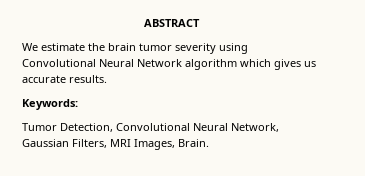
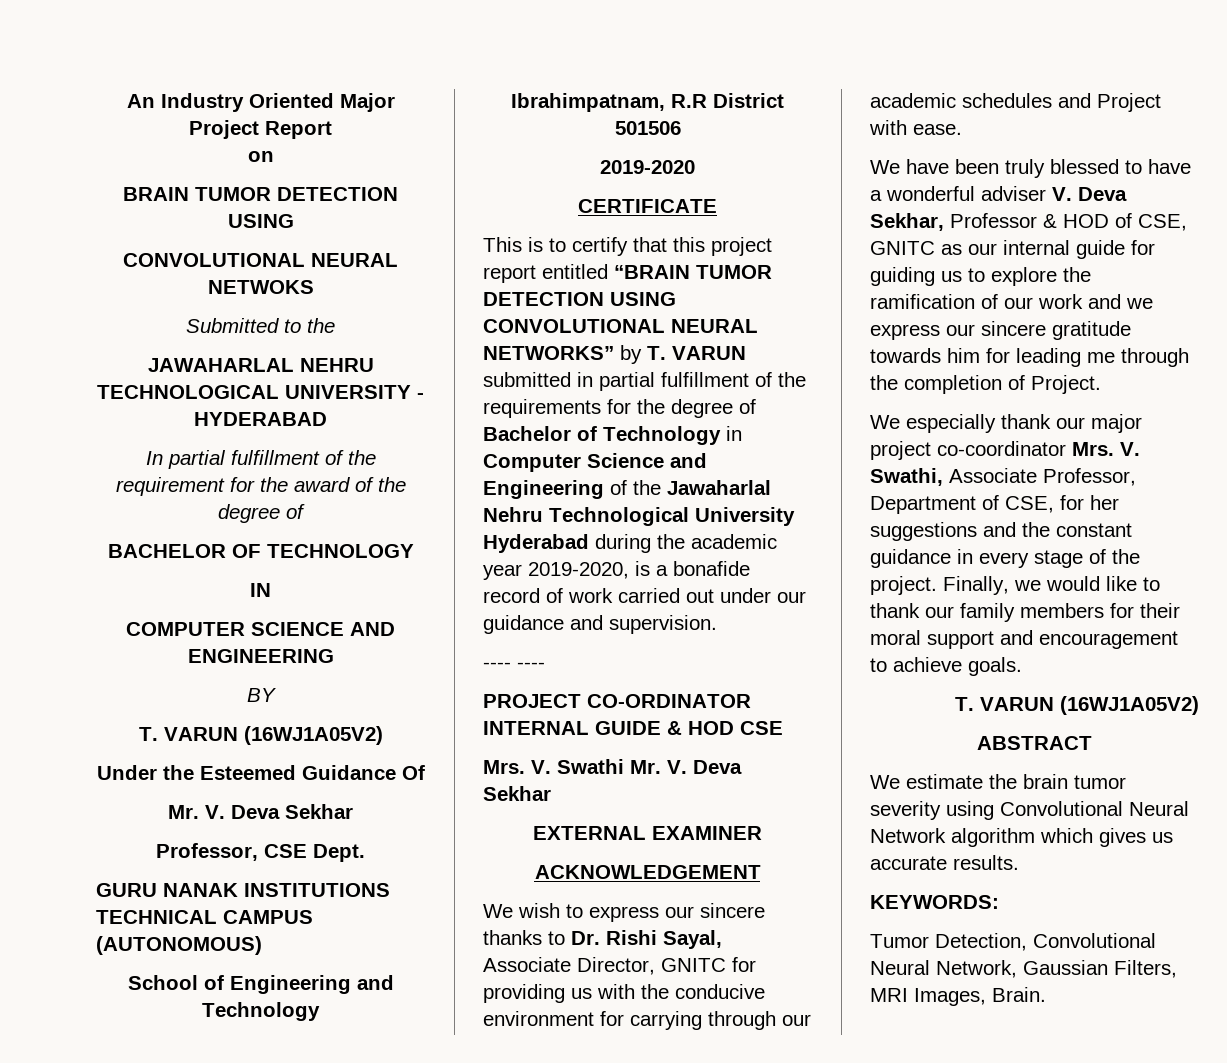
+ An Industry Oriented Major Project Report
+ on
+ BRAIN TUMOR DETECTION USING
+ CONVOLUTIONAL NEURAL NETWOKS
+ Submitted to the
+ JAWAHARLAL NEHRU TECHNOLOGICAL UNIVERSITY - HYDERABAD
+ In partial fulfillment of the requirement for the award of the degree of
+ BACHELOR OF TECHNOLOGY
+ IN
+ COMPUTER SCIENCE AND ENGINEERING
+ BY
+ T. VARUN (16WJ1A05V2)
+ Under the Esteemed Guidance Of
+ Mr. V. Deva Sekhar
+ Professor, CSE Dept.
+ GURU NANAK INSTITUTIONS TECHNICAL CAMPUS (AUTONOMOUS)
+ School of Engineering and Technology
+ Ibrahimpatnam, R.R District 501506
+ 2019-2020
+ CERTIFICATE
+ This is to certify that this project report entitled “BRAIN TUMOR DETECTION USING CONVOLUTIONAL NEURAL NETWORKS” by T. VARUN submitted in partial fulfillment of the requirements for the degree of Bachelor of Technology in Computer Science and Engineering of the Jawaharlal Nehru Technological University Hyderabad during the academic year 2019-2020, is a bonafide record of work carried out under our guidance and supervision.
+ ---- ----
+ PROJECT CO-ORDINATOR INTERNAL GUIDE & HOD CSE
+ Mrs. V. Swathi Mr. V. Deva Sekhar
+ EXTERNAL EXAMINER
+ ACKNOWLEDGEMENT
+ We wish to express our sincere thanks to Dr. Rishi Sayal, Associate Director, GNITC for providing us with the conducive environment for carrying through our academic schedules and Project with ease.
+ We have been truly blessed to have a wonderful adviser V. Deva Sekhar, Professor & HOD of CSE, GNITC as our internal guide for guiding us to explore the ramification of our work and we express our sincere gratitude towards him for leading me through the completion of Project.
+ We especially thank our major project co-coordinator Mrs. V. Swathi, Associate Professor, Department of CSE, for her suggestions and the constant guidance in every stage of the project. Finally, we would like to thank our family members for their moral support and encouragement to achieve goals.
+ T. VARUN (16WJ1A05V2)
- Keywords:
+ KEYWORDS:

